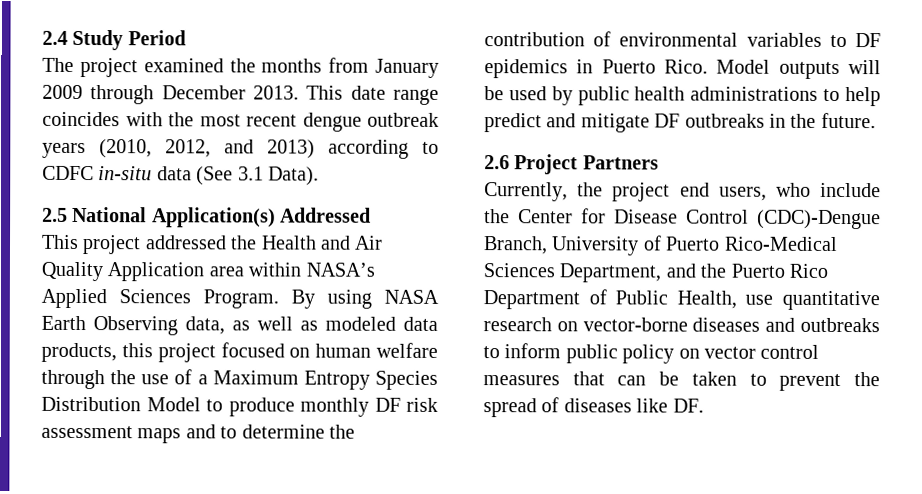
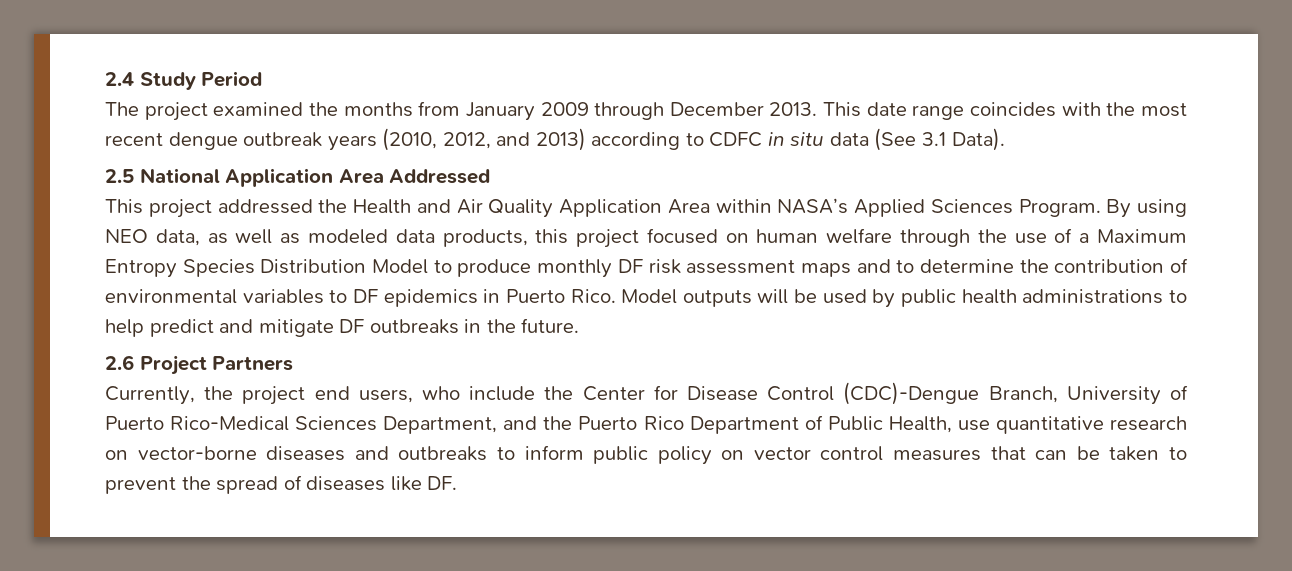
- This date range coincides with the most recent dengue outbreak years (2010, 2012, and 2013) according to CDFC in-situ data (See 3.1 Data).
+ This date range coincides with the most recent dengue outbreak years (2010, 2012, and 2013) according to CDFC in situ data (See 3.1 Data).
- 2.5 National Application(s) Addressed
+ 2.5 National Application Area Addressed
- This project addressed the Health and Air Quality Application area within NASA’s Applied Sciences Program.
+ This project addressed the Health and Air Quality Application Area within NASA’s Applied Sciences Program.
- By using NASA Earth Observing data, as well as modeled data products, this project focused on human welfare through the use of a Maximum Entropy Species Distribution Model to produce monthly DF risk assessment maps and to determine the contribution of environmental variables to DF epidemics in Puerto Rico.
+ By using NEO data, as well as modeled data products, this project focused on human welfare through the use of a Maximum Entropy Species Distribution Model to produce monthly DF risk assessment maps and to determine the contribution of environmental variables to DF epidemics in Puerto Rico.

